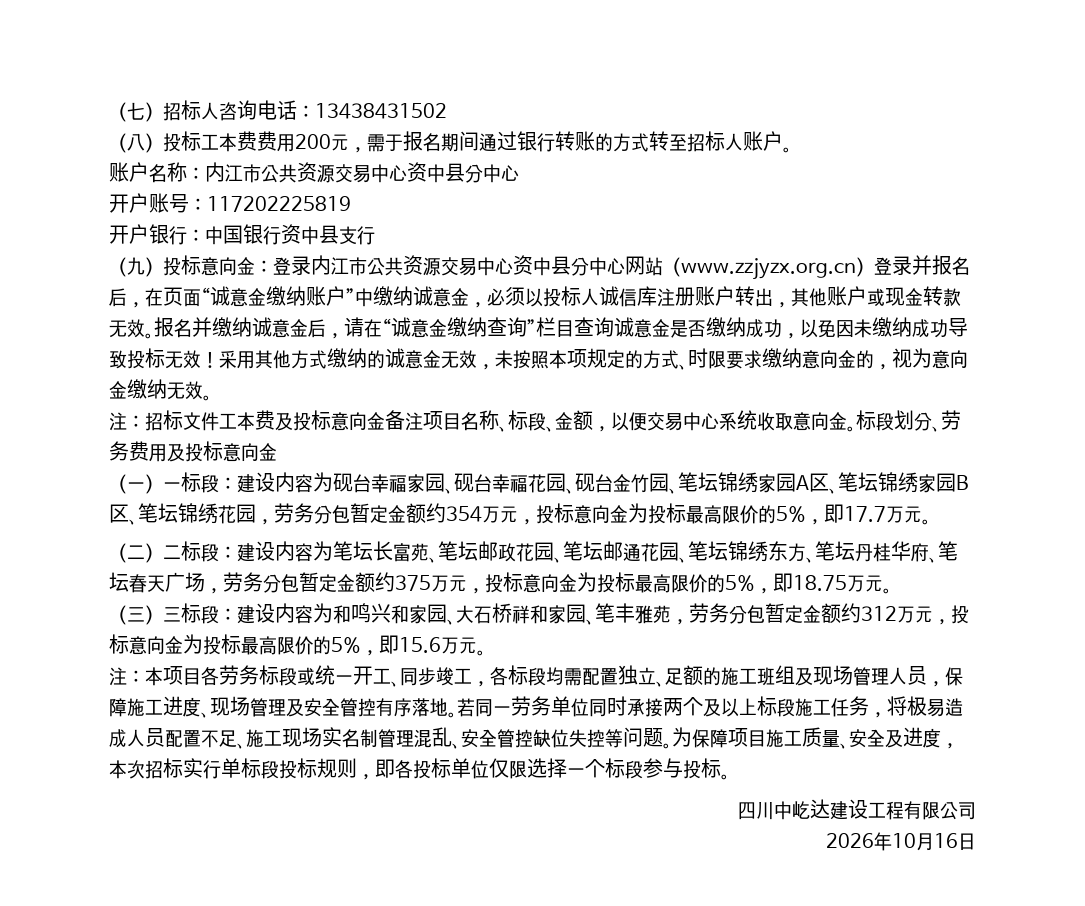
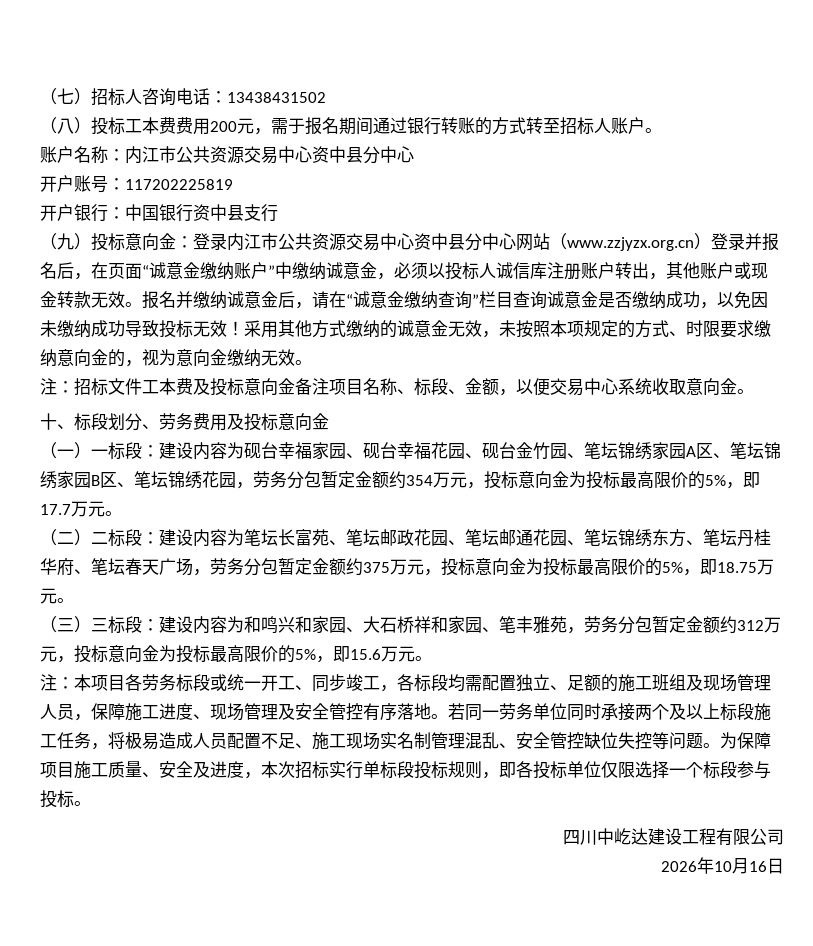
- 注：招标文件工本费及投标意向金备注项目名称、标段、金额，以便交易中心系统收取意向金。标段划分、劳务费用及投标意向金
+ 注：招标文件工本费及投标意向金备注项目名称、标段、金额，以便交易中心系统收取意向金。
+ 十、标段划分、劳务费用及投标意向金

